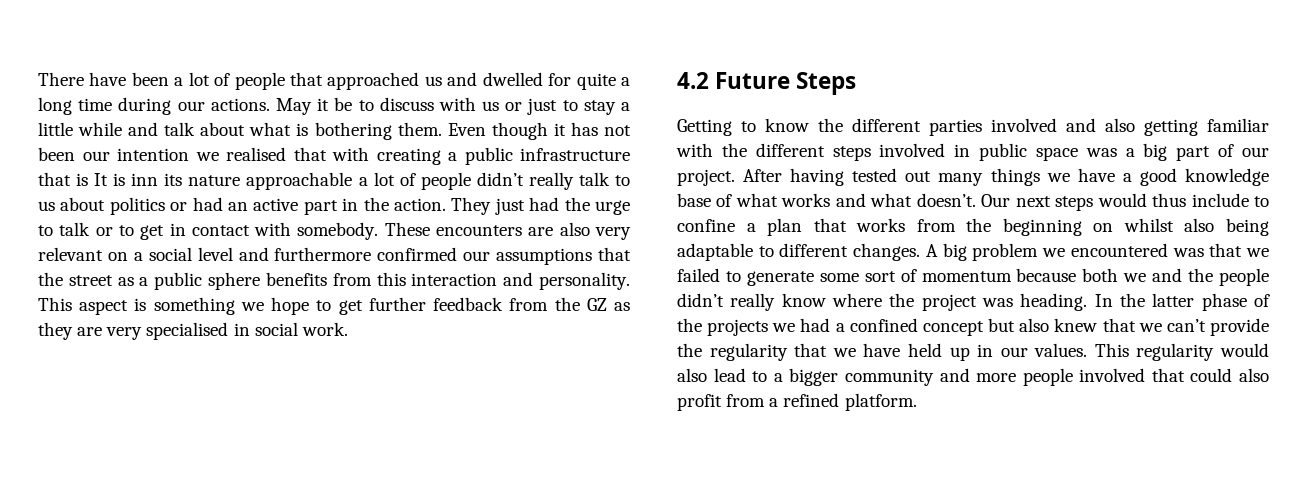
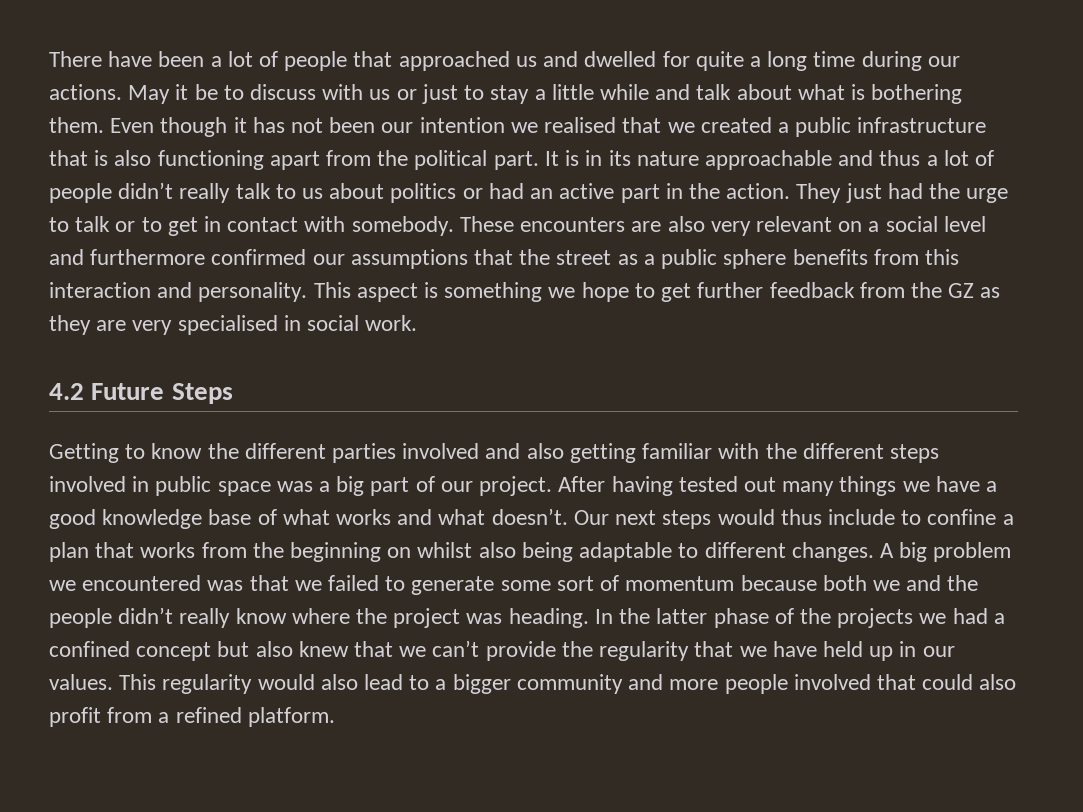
- Even though it has not been our intention we realised that with creating a public infrastructure that is It is inn its nature approachable a lot of people didn’t really talk to us about politics or had an active part in the action.
+ Even though it has not been our intention we realised that we created a public infrastructure that is also functioning apart from the political part. It is in its nature approachable and thus a lot of people didn’t really talk to us about politics or had an active part in the action.

